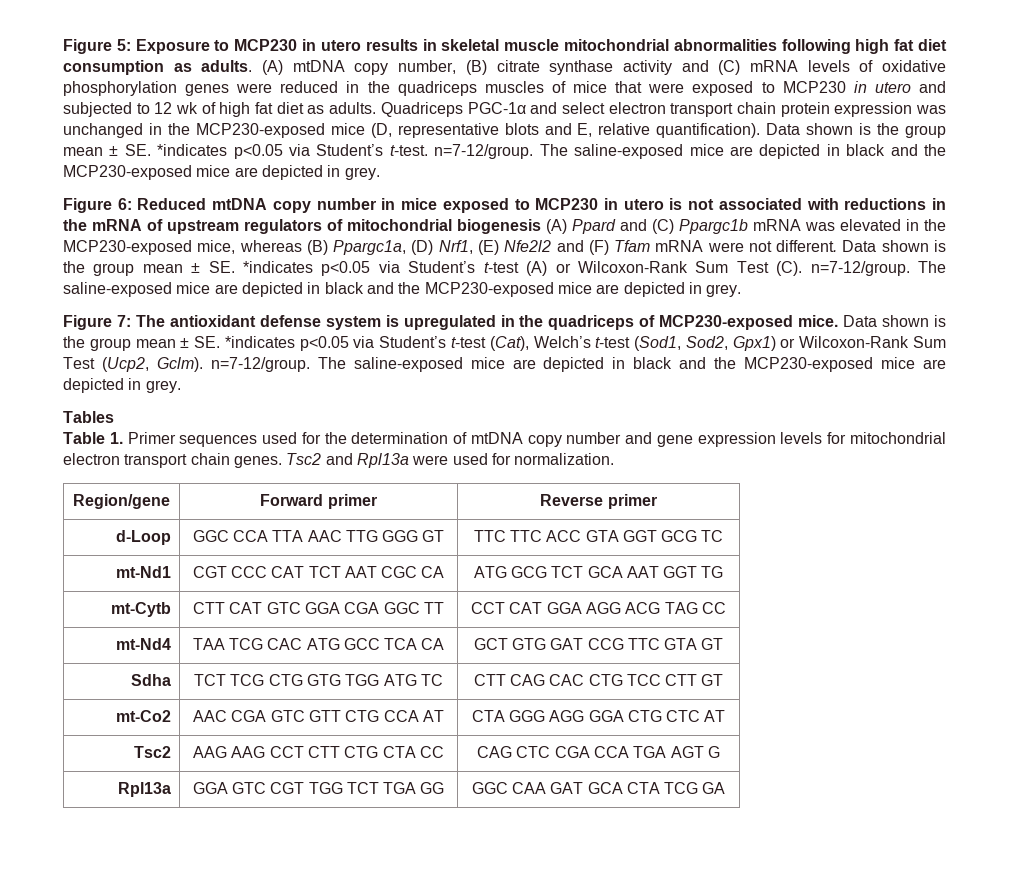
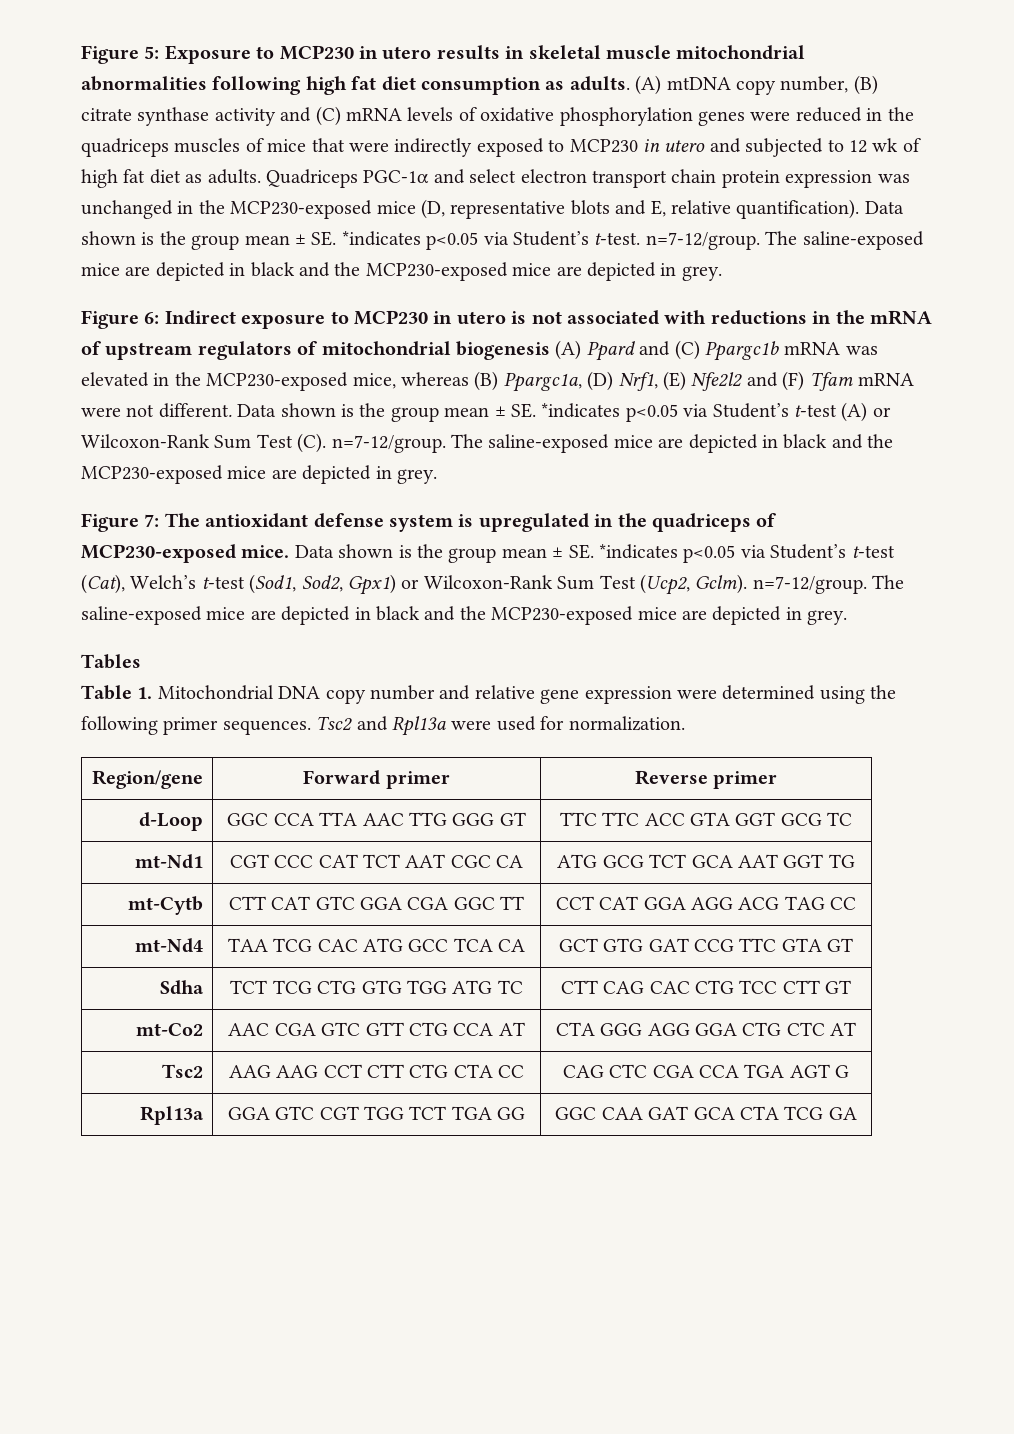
- (A) mtDNA copy number, (B) citrate synthase activity and (C) mRNA levels of oxidative phosphorylation genes were reduced in the quadriceps muscles of mice that were exposed to MCP230 in utero and subjected to 12 wk of high fat diet as adults.
+ (A) mtDNA copy number, (B) citrate synthase activity and (C) mRNA levels of oxidative phosphorylation genes were reduced in the quadriceps muscles of mice that were indirectly exposed to MCP230 in utero and subjected to 12 wk of high fat diet as adults.
- Figure 6: Reduced mtDNA copy number in mice exposed to MCP230 in utero is not associated with reductions in the mRNA of upstream regulators of mitochondrial biogenesis (A) Ppard and (C) Ppargc1b mRNA was elevated in the MCP230-exposed mice, whereas (B) Ppargc1a, (D) Nrf1, (E) Nfe2l2 and (F) Tfam mRNA were not different.
+ Figure 6: Indirect exposure to MCP230 in utero is not associated with reductions in the mRNA of upstream regulators of mitochondrial biogenesis (A) Ppard and (C) Ppargc1b mRNA was elevated in the MCP230-exposed mice, whereas (B) Ppargc1a, (D) Nrf1, (E) Nfe2l2 and (F) Tfam mRNA were not different.
- Table 1. Primer sequences used for the determination of mtDNA copy number and gene expression levels for mitochondrial electron transport chain genes.
+ Table 1. Mitochondrial DNA copy number and relative gene expression were determined using the following primer sequences.

